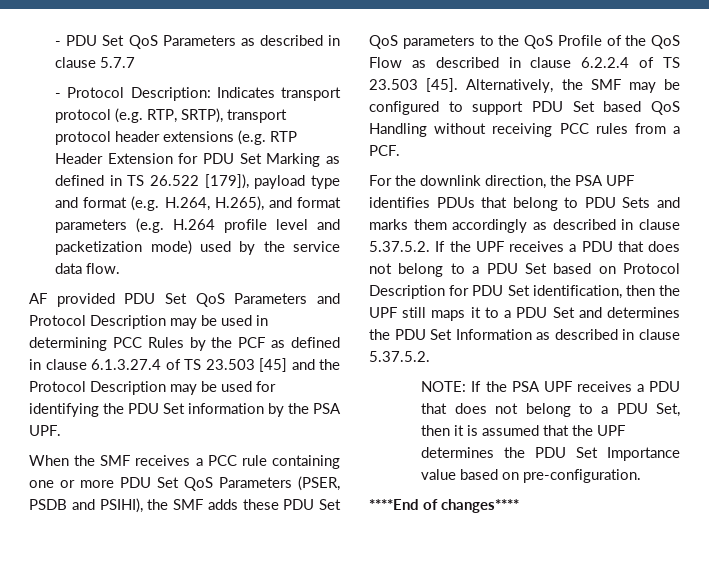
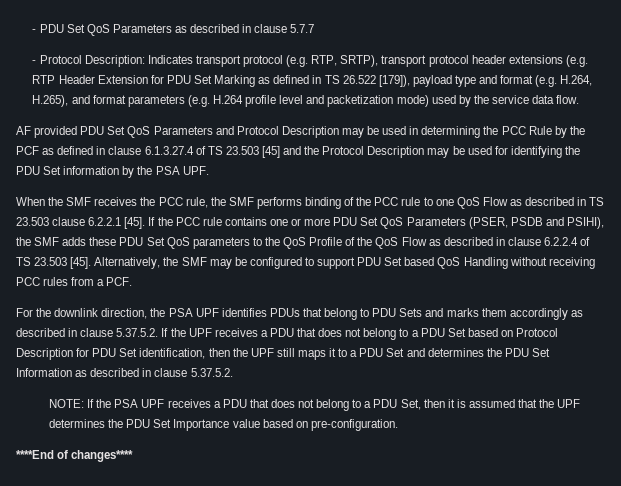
- AF provided PDU Set QoS Parameters and Protocol Description may be used in determining PCC Rules by the PCF as defined in clause 6.1.3.27.4 of TS 23.503 [45] and the Protocol Description may be used for identifying the PDU Set information by the PSA UPF.
+ AF provided PDU Set QoS Parameters and Protocol Description may be used in determining the PCC Rule by the PCF as defined in clause 6.1.3.27.4 of TS 23.503 [45] and the Protocol Description may be used for identifying the PDU Set information by the PSA UPF.
- When the SMF receives a PCC rule containing one or more PDU Set QoS Parameters (PSER, PSDB and PSIHI), the SMF adds these PDU Set QoS parameters to the QoS Profile of the QoS Flow as described in clause 6.2.2.4 of TS 23.503 [45].
+ When the SMF receives the PCC rule, the SMF performs binding of the PCC rule to one QoS Flow as described in TS 23.503 clause 6.2.2.1 [45]. If the PCC rule contains one or more PDU Set QoS Parameters (PSER, PSDB and PSIHI), the SMF adds these PDU Set QoS parameters to the QoS Profile of the QoS Flow as described in clause 6.2.2.4 of TS 23.503 [45].

